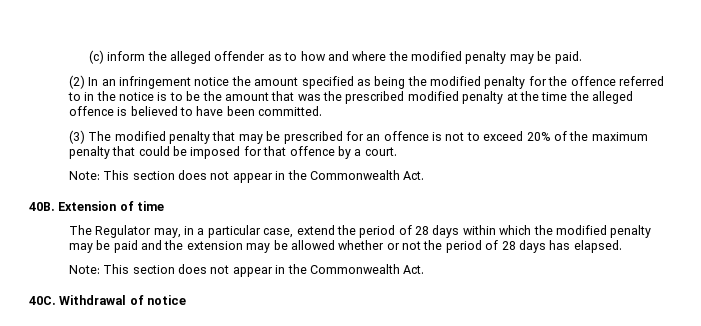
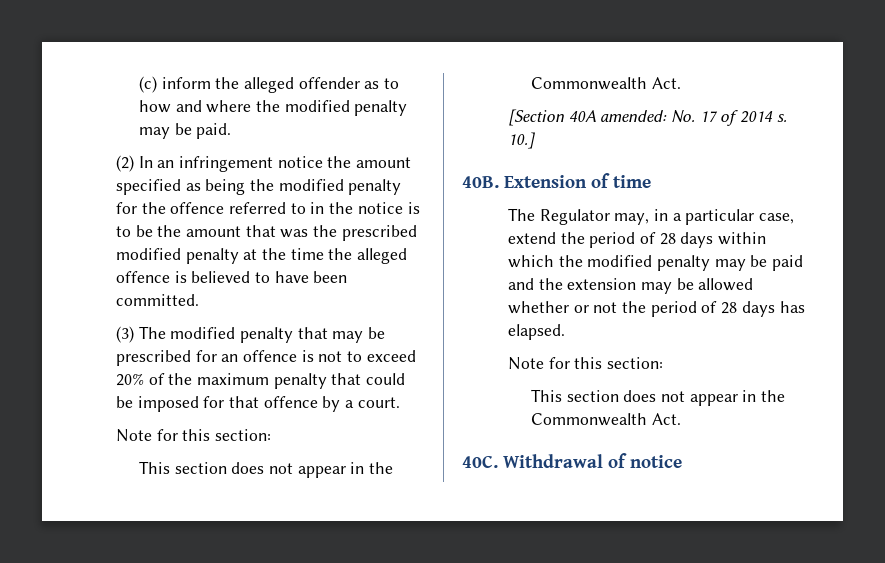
  (3) The modified penalty that may be prescribed for an offence is not to exceed 20% of the maximum penalty that could be imposed for that offence by a court.
- Note: This section does not appear in the Commonwealth Act.
+ Note for this section:
+ This section does not appear in the Commonwealth Act.
+ [Section 40A amended: No. 17 of 2014 s. 10.]
  The Regulator may, in a particular case, extend the period of 28 days within which the modified penalty may be paid and the extension may be allowed whether or not the period of 28 days has elapsed.
- Note: This section does not appear in the Commonwealth Act.
+ Note for this section:
+ This section does not appear in the Commonwealth Act.

